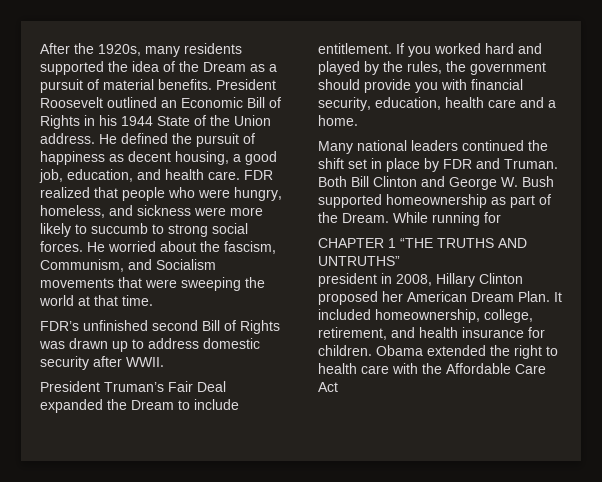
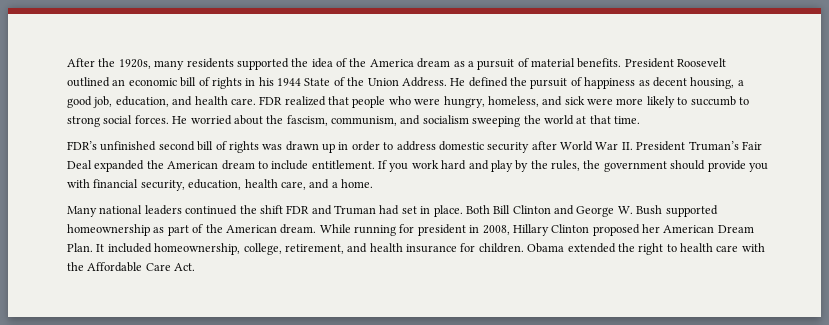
- After the 1920s, many residents supported the idea of the Dream as a pursuit of material benefits.
+ After the 1920s, many residents supported the idea of the America dream as a pursuit of material benefits.
- President Roosevelt outlined an Economic Bill of Rights in his 1944 State of the Union address.
+ President Roosevelt outlined an economic bill of rights in his 1944 State of the Union Address.
- FDR realized that people who were hungry, homeless, and sickness were more likely to succumb to strong social forces.
+ FDR realized that people who were hungry, homeless, and sick were more likely to succumb to strong social forces.
- He worried about the fascism, Communism, and Socialism movements that were sweeping the world at that time.
+ He worried about the fascism, communism, and socialism sweeping the world at that time.
- FDR’s unfinished second Bill of Rights was drawn up to address domestic security after WWII.
- President Truman’s Fair Deal expanded the Dream to include entitlement.
+ FDR’s unfinished second bill of rights was drawn up in order to address domestic security after World War II. President Truman’s Fair Deal expanded the American dream to include entitlement.
- If you worked hard and played by the rules, the government should provide you with financial security, education, health care and a home.
+ If you work hard and play by the rules, the government should provide you with financial security, education, health care, and a home.
- Many national leaders continued the shift set in place by FDR and Truman.
+ Many national leaders continued the shift FDR and Truman had set in place.
- Both Bill Clinton and George W. Bush supported homeownership as part of the Dream.
+ Both Bill Clinton and George W. Bush supported homeownership as part of the American dream.
- While running for
- CHAPTER 1 “THE TRUTHS AND UNTRUTHS”
- president in 2008, Hillary Clinton proposed her American Dream Plan.
+ While running for president in 2008, Hillary Clinton proposed her American Dream Plan.
- Obama extended the right to health care with the Affordable Care Act
+ Obama extended the right to health care with the Affordable Care Act.

